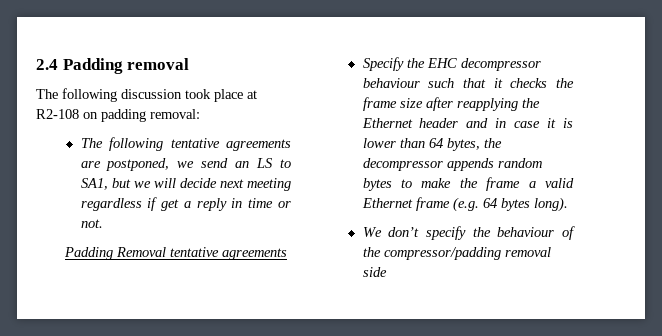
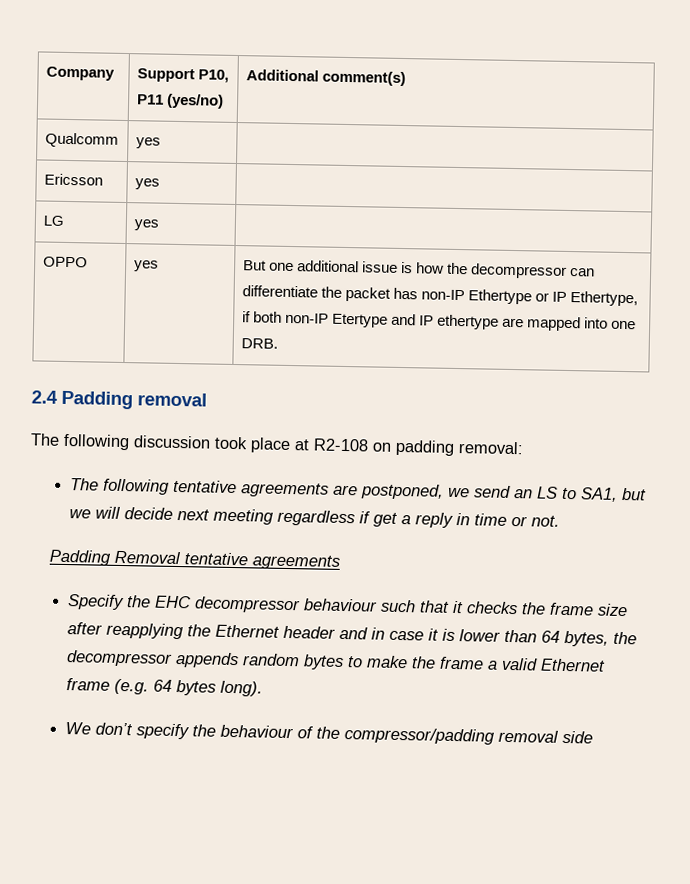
+ Company | Support P10, P11 (yes/no) | Additional comment(s)
+ Qualcomm | yes |
+ Ericsson | yes |
+ LG | yes |
+ OPPO | yes | But one additional issue is how the decompressor can differentiate the packet has non-IP Ethertype or IP Ethertype, if both non-IP Etertype and IP ethertype are mapped into one DRB.

